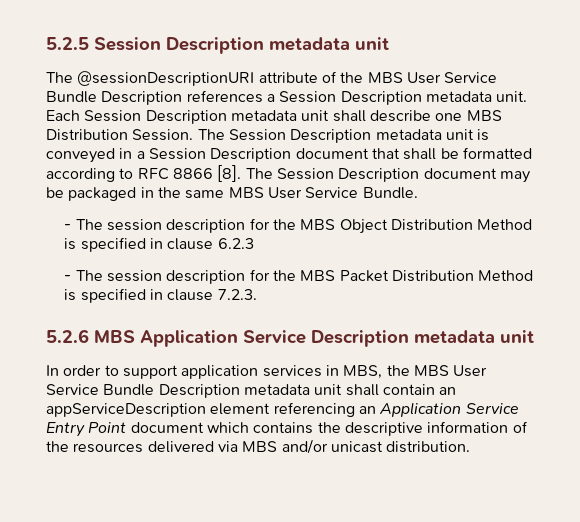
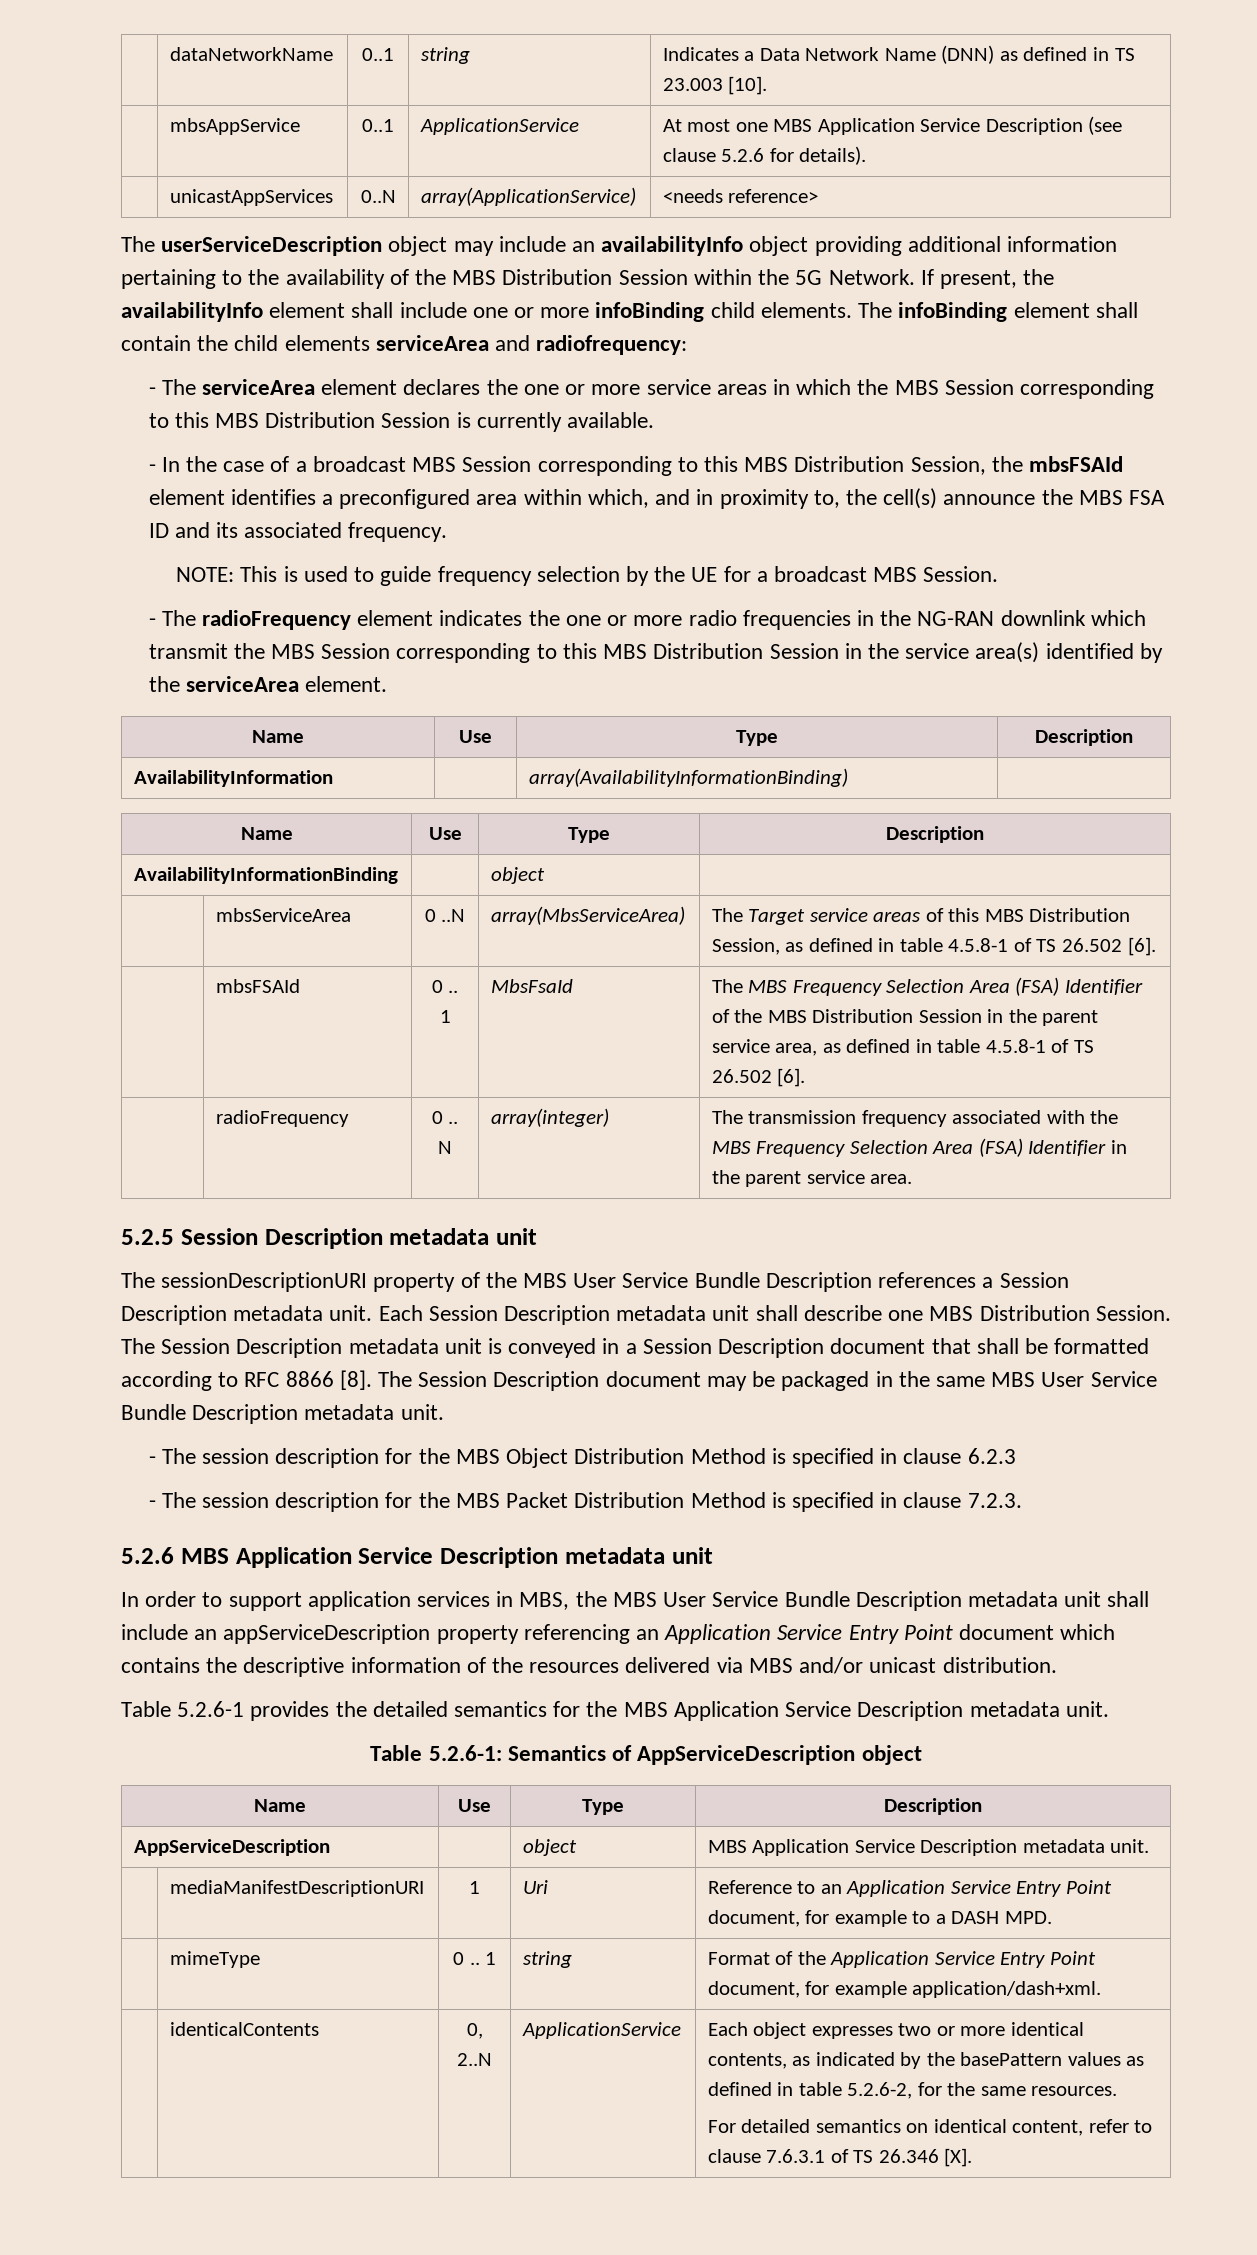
+ | dataNetworkName | 0..1 | string | Indicates a Data Network Name (DNN) as defined in TS 23.003 [10].
+ | mbsAppService | 0..1 | ApplicationService | At most one MBS Application Service Description (see clause 5.2.6 for details).
+ | unicastAppServices | 0..N | array(ApplicationService) | <needs reference>
+ The userServiceDescription object may include an availabilityInfo object providing additional information pertaining to the availability of the MBS Distribution Session within the 5G Network. If present, the availabilityInfo element shall include one or more infoBinding child elements. The infoBinding element shall contain the child elements serviceArea and radiofrequency:
+ - The serviceArea element declares the one or more service areas in which the MBS Session corresponding to this MBS Distribution Session is currently available.
+ - In the case of a broadcast MBS Session corresponding to this MBS Distribution Session, the mbsFSAId element identifies a preconfigured area within which, and in proximity to, the cell(s) announce the MBS FSA ID and its associated frequency.
+ NOTE: This is used to guide frequency selection by the UE for a broadcast MBS Session.
+ - The radioFrequency element indicates the one or more radio frequencies in the NG-RAN downlink which transmit the MBS Session corresponding to this MBS Distribution Session in the service area(s) identified by the serviceArea element.
+ Name | Use | Type | Description
+ AvailabilityInformation | | array(AvailabilityInformationBinding) |
+ Name | Use | Type | Description
+ AvailabilityInformationBinding | | object |
+ | mbsServiceArea | 0 ..N | array(MbsServiceArea) | The Target service areas of this MBS Distribution Session, as defined in table 4.5.8-1 of TS 26.502 [6].
+ | mbsFSAId | 0 .. 1 | MbsFsaId | The MBS Frequency Selection Area (FSA) Identifier of the MBS Distribution Session in the parent service area, as defined in table 4.5.8-1 of TS 26.502 [6].
+ | radioFrequency | 0 .. N | array(integer) | The transmission frequency associated with the MBS Frequency Selection Area (FSA) Identifier in the parent service area.
- The @sessionDescriptionURI attribute of the MBS User Service Bundle Description references a Session Description metadata unit.
+ The sessionDescriptionURI property of the MBS User Service Bundle Description references a Session Description metadata unit.
- The Session Description document may be packaged in the same MBS User Service Bundle.
+ The Session Description document may be packaged in the same MBS User Service Bundle Description metadata unit.
- In order to support application services in MBS, the MBS User Service Bundle Description metadata unit shall contain an appServiceDescription element referencing an Application Service Entry Point document which contains the descriptive information of the resources delivered via MBS and/or unicast distribution.
+ In order to support application services in MBS, the MBS User Service Bundle Description metadata unit shall include an appServiceDescription property referencing an Application Service Entry Point document which contains the descriptive information of the resources delivered via MBS and/or unicast distribution.
+ Table 5.2.6-1 provides the detailed semantics for the MBS Application Service Description metadata unit.
+ Table 5.2.6-1: Semantics of AppServiceDescription object
+ Name | Use | Type | Description
+ AppServiceDescription | | object | MBS Application Service Description metadata unit.
+ | mediaManifestDescriptionURI | 1 | Uri | Reference to an Application Service Entry Point document, for example to a DASH MPD.
+ | mimeType | 0 .. 1 | string | Format of the Application Service Entry Point document, for example application/dash+xml.
+ | identicalContents | 0, 2..N | ApplicationService | Each object expresses two or more identical contents, as indicated by the basePattern values as defined in table 5.2.6-2, for the same resources.
+ For detailed semantics on identical content, refer to clause 7.6.3.1 of TS 26.346 [X].

